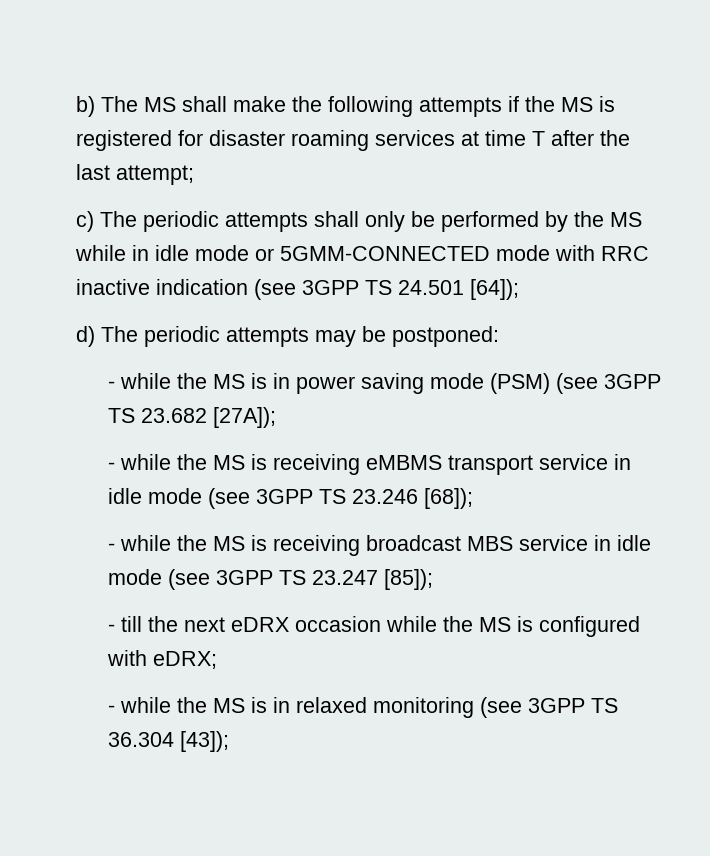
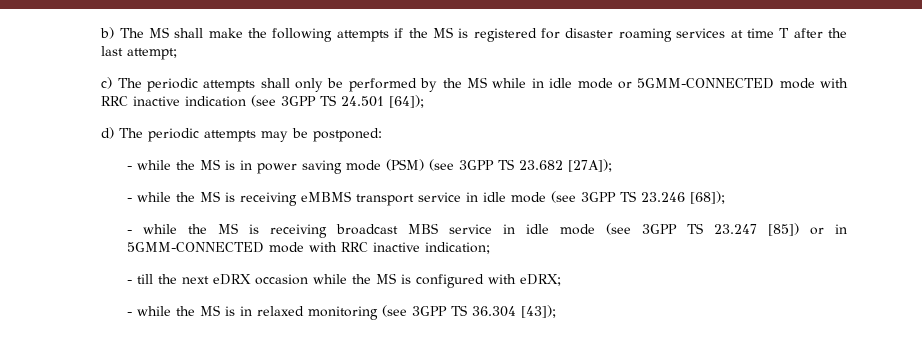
- - while the MS is receiving broadcast MBS service in idle mode (see 3GPP TS 23.247 [85]);
+ - while the MS is receiving broadcast MBS service in idle mode (see 3GPP TS 23.247 [85]) or in 5GMM-CONNECTED mode with RRC inactive indication;

